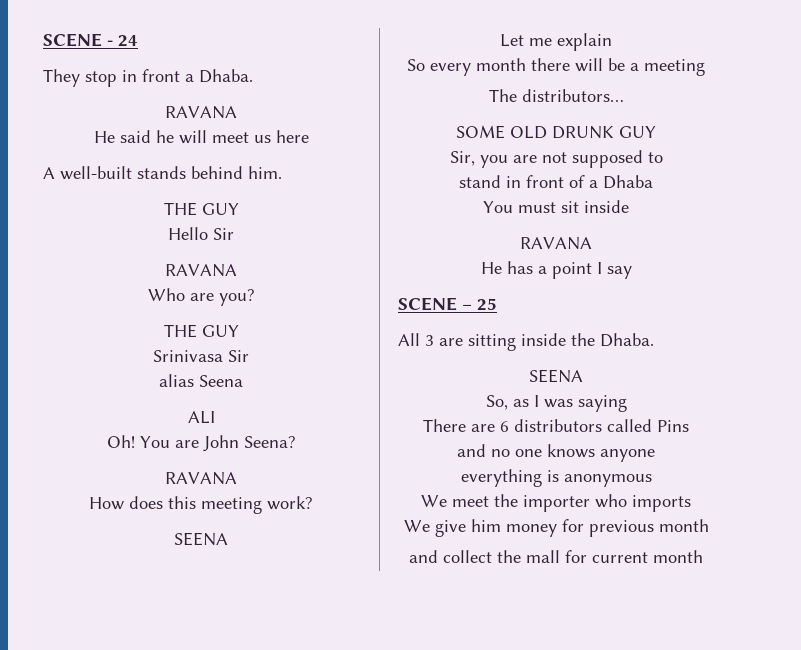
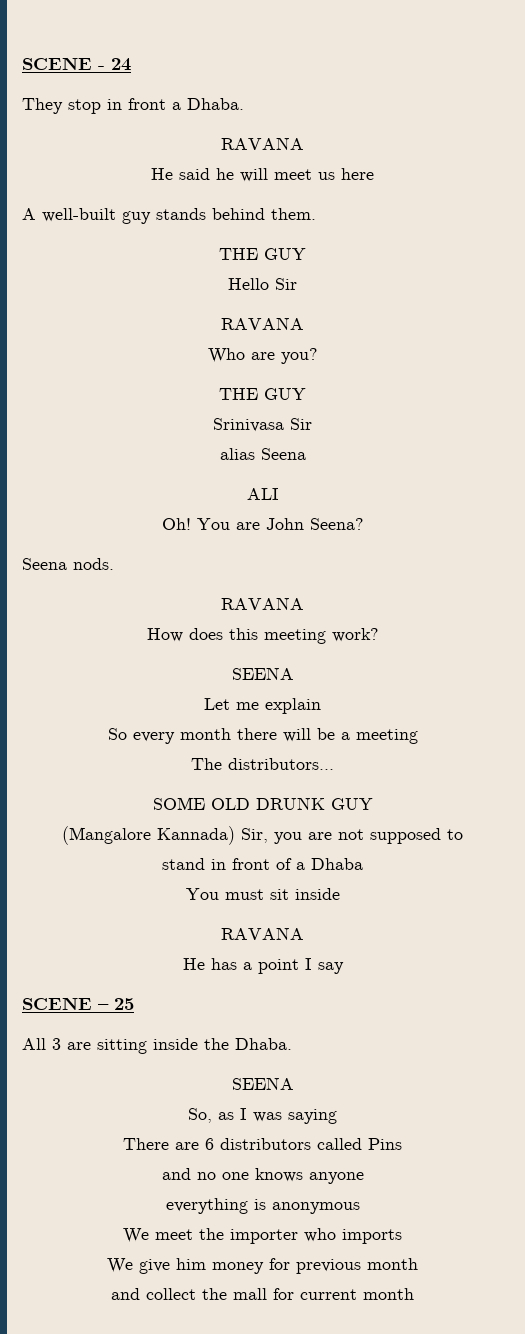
- A well-built stands behind him.
+ A well-built guy stands behind them.
+ Seena nods.
- Sir, you are not supposed to
+ (Mangalore Kannada) Sir, you are not supposed to

